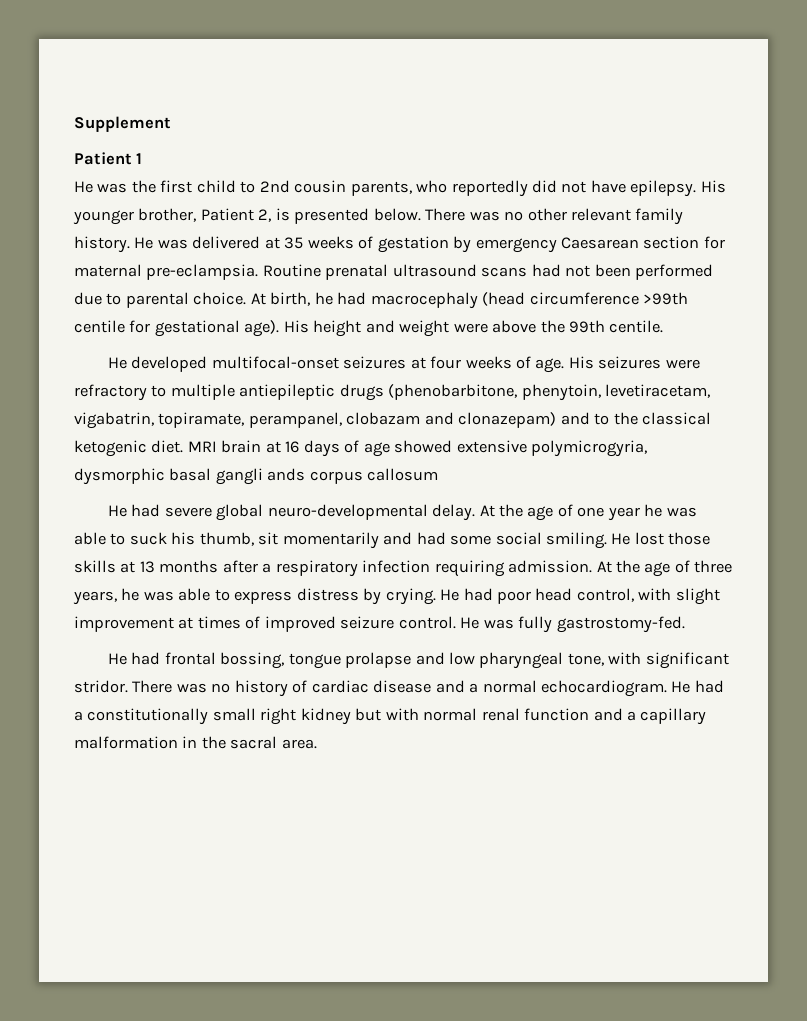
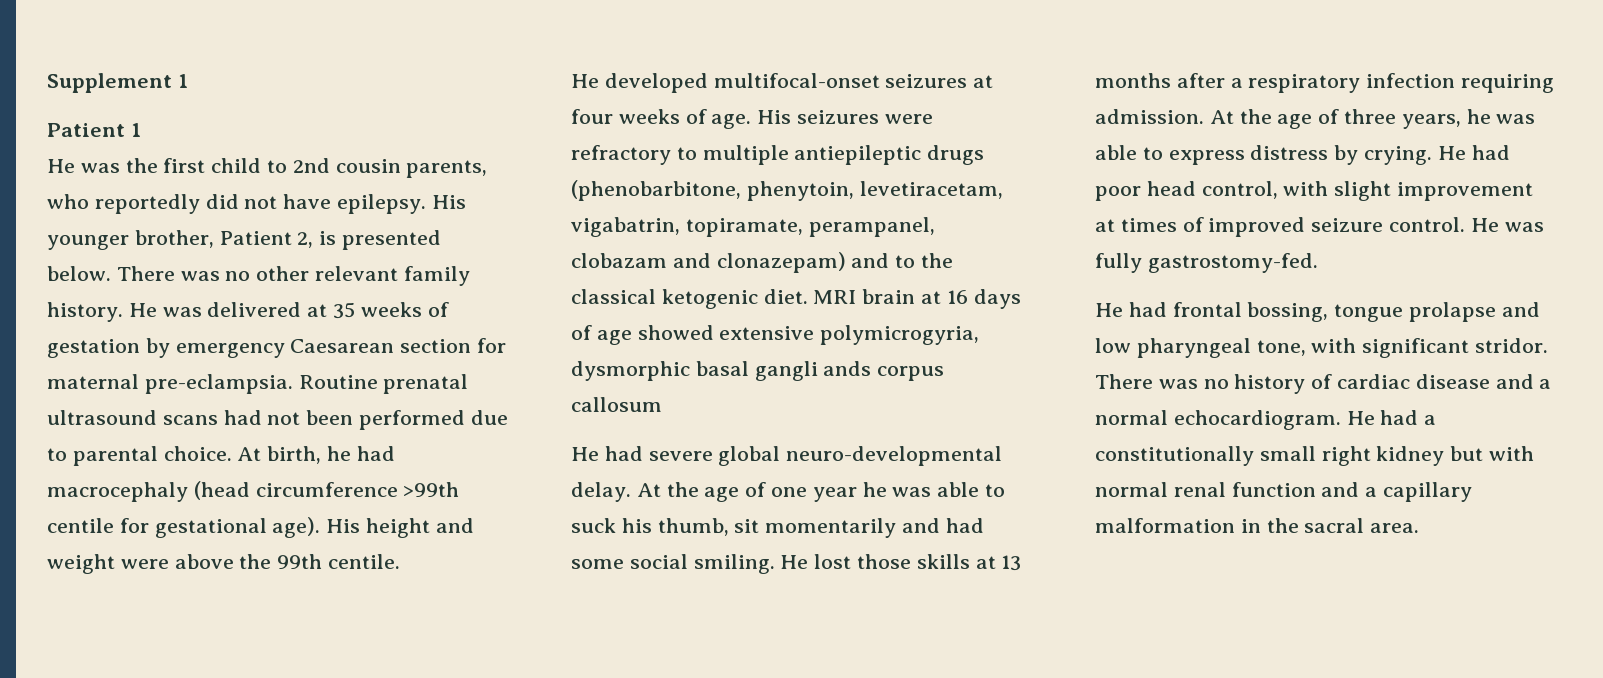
- Supplement
+ Supplement 1

